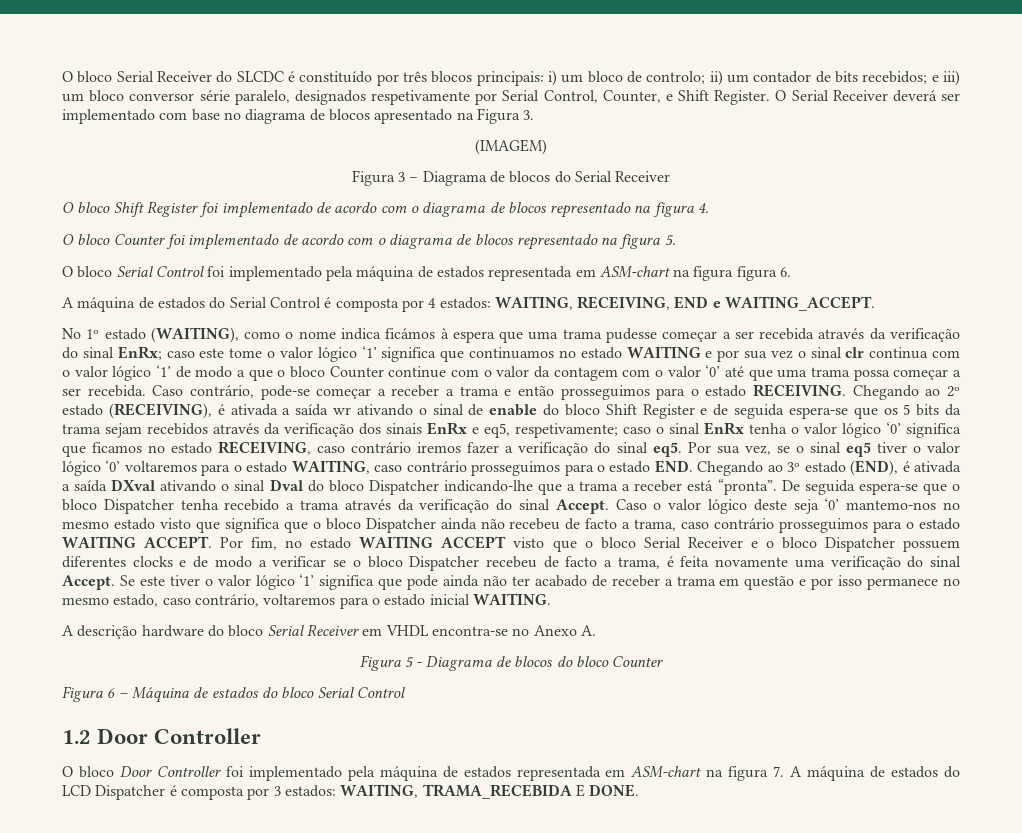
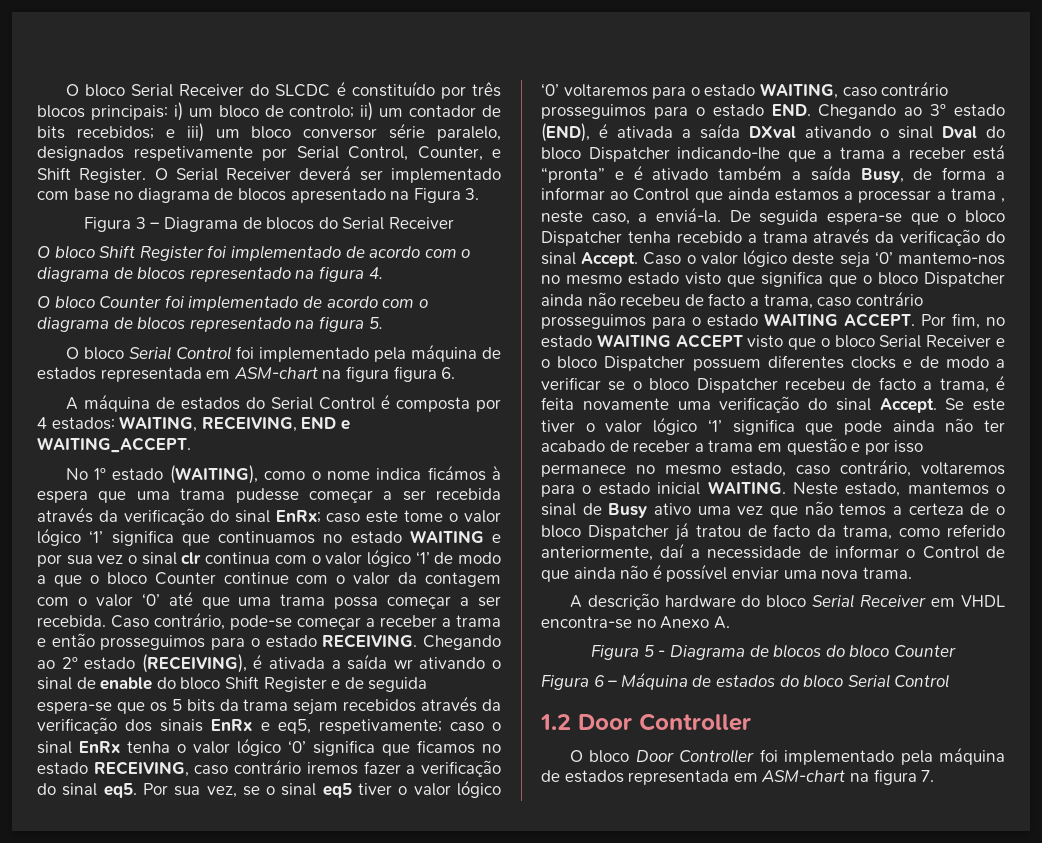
- (IMAGEM)
- Por sua vez, se o sinal eq5 tiver o valor lógico ‘0’ voltaremos para o estado WAITING, caso contrário prosseguimos para o estado END. Chegando ao 3º estado (END), é ativada a saída DXval ativando o sinal Dval do bloco Dispatcher indicando-lhe que a trama a receber está “pronta”.
+ Por sua vez, se o sinal eq5 tiver o valor lógico ‘0’ voltaremos para o estado WAITING, caso contrário prosseguimos para o estado END. Chegando ao 3º estado (END), é ativada a saída DXval ativando o sinal Dval do bloco Dispatcher indicando-lhe que a trama a receber está “pronta” e é ativado também a saída Busy, de forma a informar ao Control que ainda estamos a processar a trama , neste caso, a enviá-la.
+ Neste estado, mantemos o sinal de Busy ativo uma vez que não temos a certeza de o bloco Dispatcher já tratou de facto da trama, como referido anteriormente, daí a necessidade de informar o Control de que ainda não é possível enviar uma nova trama.
- O bloco Door Controller foi implementado pela máquina de estados representada em ASM-chart na figura 7. A máquina de estados do LCD Dispatcher é composta por 3 estados: WAITING, TRAMA_RECEBIDA E DONE.
+ O bloco Door Controller foi implementado pela máquina de estados representada em ASM-chart na figura 7.

